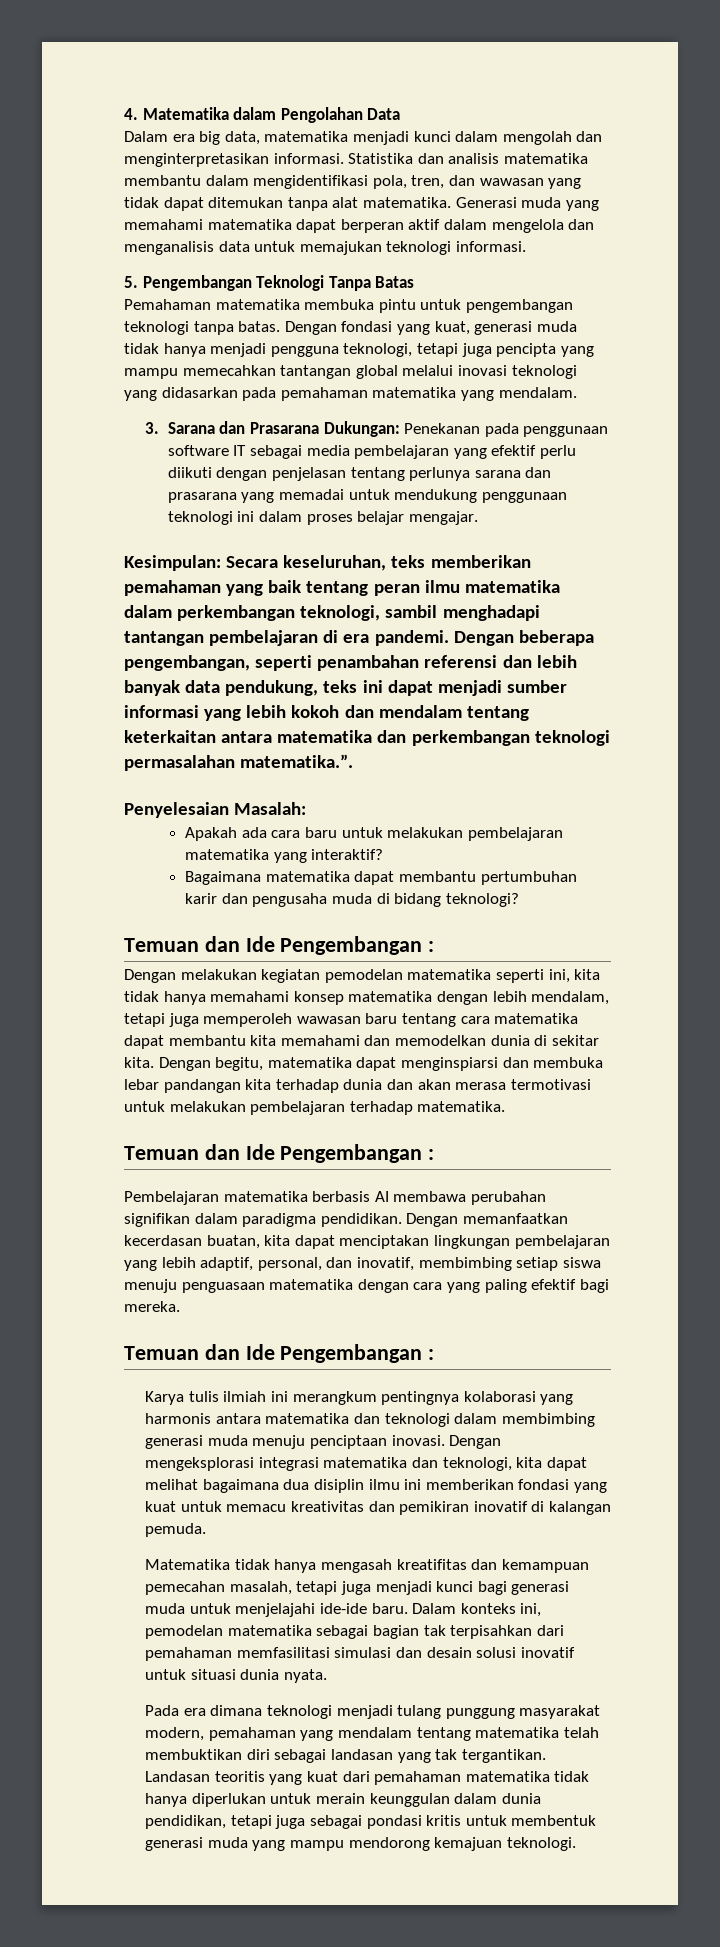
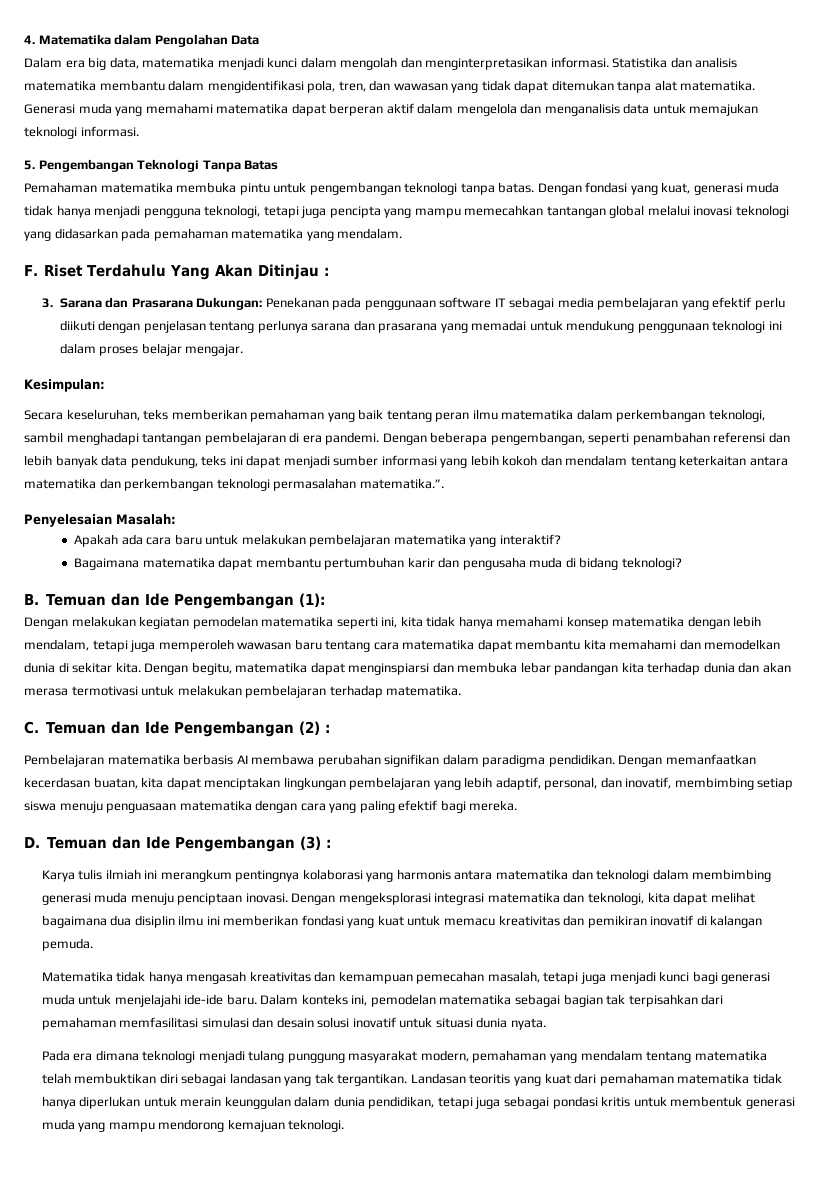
+ F. Riset Terdahulu Yang Akan Ditinjau :
- Kesimpulan: Secara keseluruhan, teks memberikan pemahaman yang baik tentang peran ilmu matematika dalam perkembangan teknologi, sambil menghadapi tantangan pembelajaran di era pandemi.
+ Kesimpulan:
+ Secara keseluruhan, teks memberikan pemahaman yang baik tentang peran ilmu matematika dalam perkembangan teknologi, sambil menghadapi tantangan pembelajaran di era pandemi.
  Bagaimana matematika dapat membantu pertumbuhan karir dan pengusaha muda di bidang teknologi?
- Temuan dan Ide Pengembangan :
+ B. Temuan dan Ide Pengembangan (1):
  Dengan begitu, matematika dapat menginspiarsi dan membuka lebar pandangan kita terhadap dunia dan akan merasa termotivasi untuk melakukan pembelajaran terhadap matematika.
- Temuan dan Ide Pengembangan :
+ C. Temuan dan Ide Pengembangan (2) :
  Dengan memanfaatkan kecerdasan buatan, kita dapat menciptakan lingkungan pembelajaran yang lebih adaptif, personal, dan inovatif, membimbing setiap siswa menuju penguasaan matematika dengan cara yang paling efektif bagi mereka.
- Temuan dan Ide Pengembangan :
+ D. Temuan dan Ide Pengembangan (3) :
- Matematika tidak hanya mengasah kreatifitas dan kemampuan pemecahan masalah, tetapi juga menjadi kunci bagi generasi muda untuk menjelajahi ide-ide baru.
+ Matematika tidak hanya mengasah kreativitas dan kemampuan pemecahan masalah, tetapi juga menjadi kunci bagi generasi muda untuk menjelajahi ide-ide baru.

